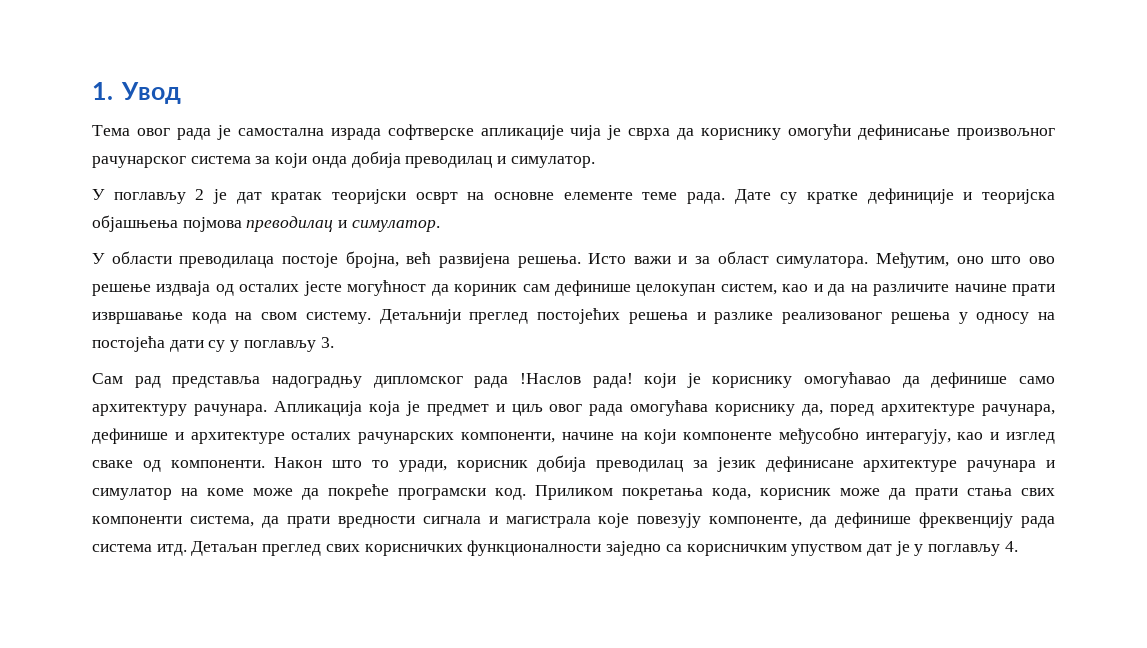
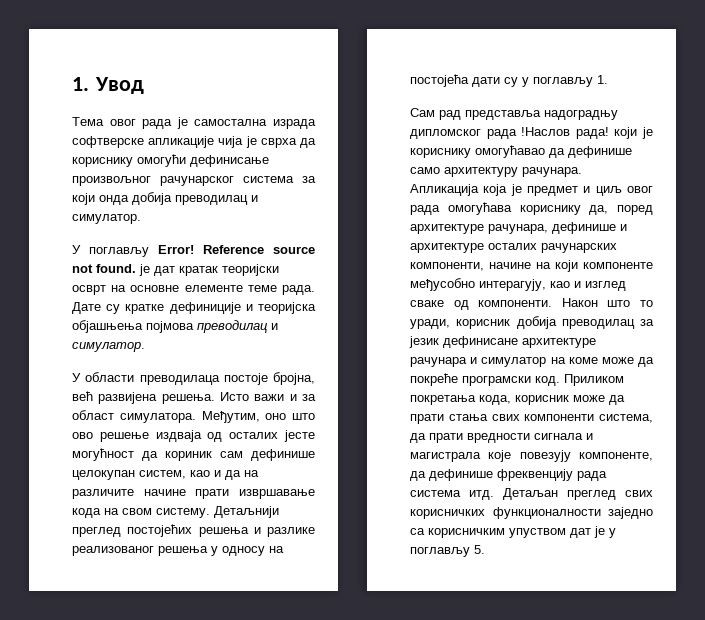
- У поглављу 2 је дат кратак теоријски осврт на основне елементе теме рада.
+ У поглављу Error! Reference source not found. је дат кратак теоријски осврт на основне елементе теме рада.
- Детаљнији преглед постојећих решења и разлике реализованог решења у односу на постојећа дати су у поглављу 3.
+ Детаљнији преглед постојећих решења и разлике реализованог решења у односу на постојећа дати су у поглављу 1.
- Детаљан преглед свих корисничких функционалности заједно са корисничким упуством дат је у поглављу 4.
+ Детаљан преглед свих корисничких функционалности заједно са корисничким упуством дат је у поглављу 5.

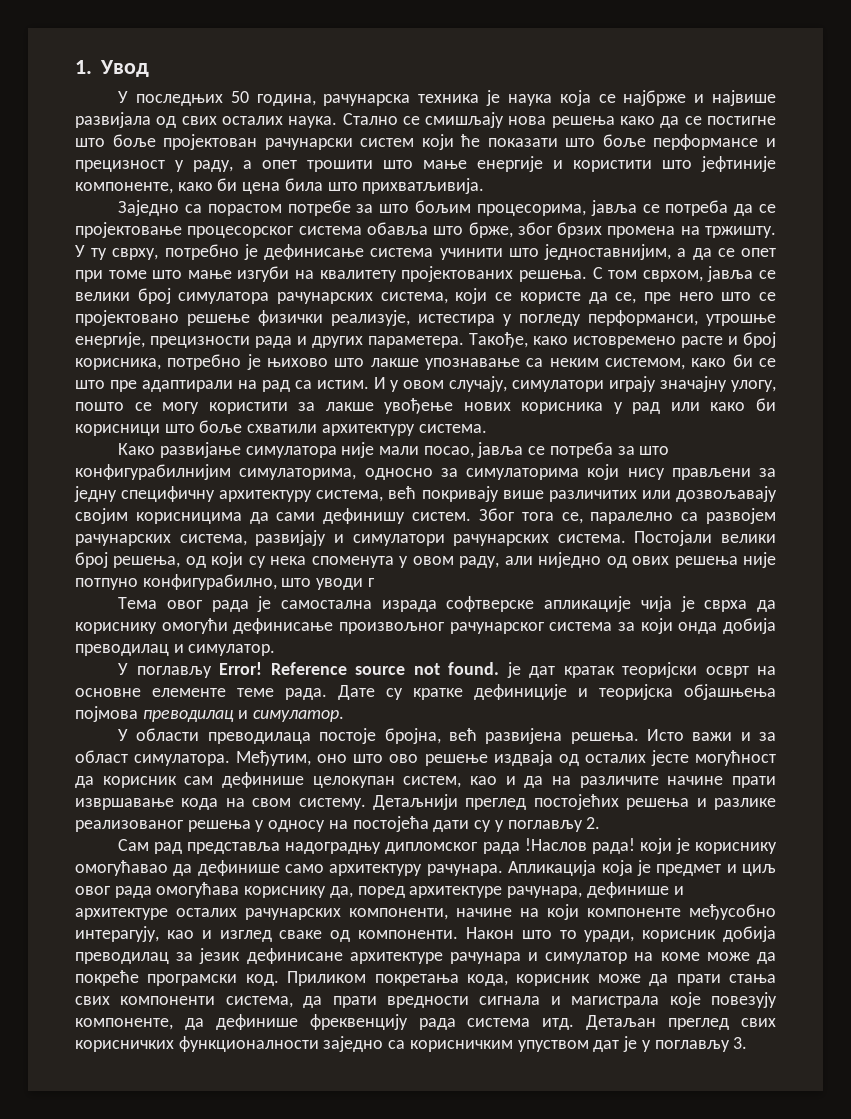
+ У последњих 50 година, рачунарска техника је наука која се најбрже и највише развијала од свих осталих наука. Стално се смишљају нова решења како да се постигне што боље пројектован рачунарски систем који ће показати што боље перформансе и прецизност у раду, а опет трошити што мање енергије и користити што јефтиније компоненте, како би цена била што прихватљивија.
+ Заједно са порастом потребе за што бољим процесорима, јавља се потреба да се пројектовање процесорског система обавља што брже, због брзих промена на тржишту. У ту сврху, потребно је дефинисање система учинити што једноставнијим, а да се опет при томе што мање изгуби на квалитету пројектованих решења. С том сврхом, јавља се велики број симулатора рачунарских система, који се користе да се, пре него што се пројектовано решење физички реализује, истестира у погледу перформанси, утрошње енергије, прецизности рада и других параметера. Такође, како истовремено расте и број корисника, потребно је њихово што лакше упознавање са неким системом, како би се што пре адаптирали на рад са истим. И у овом случају, симулатори играју значајну улогу, пошто се могу користити за лакше увођење нових корисника у рад или како би корисници што боље схватили архитектуру система.
+ Како развијање симулатора није мали посао, јавља се потреба за што конфигурабилнијим симулаторима, односно за симулаторима који нису прављени за једну специфичну архитектуру система, већ покривају више различитих или дозвољавају својим корисницима да сами дефинишу систем. Због тога се, паралелно са развојем рачунарских система, развијају и симулатори рачунарских система. Постојали велики број решења, од који су нека споменута у овом раду, али ниједно од ових решења није потпуно конфигурабилно, што уводи г
- Међутим, оно што ово решење издваја од осталих јесте могућност да кориник сам дефинише целокупан систем, као и да на различите начине прати извршавање кода на свом систему.
+ Међутим, оно што ово решење издваја од осталих јесте могућност да кориcник сам дефинише целокупан систем, као и да на различите начине прати извршавање кода на свом систему.
- Детаљнији преглед постојећих решења и разлике реализованог решења у односу на постојећа дати су у поглављу 1.
+ Детаљнији преглед постојећих решења и разлике реализованог решења у односу на постојећа дати су у поглављу 2.
- Детаљан преглед свих корисничких функционалности заједно са корисничким упуством дат је у поглављу 5.
+ Детаљан преглед свих корисничких функционалности заједно са корисничким упуством дат је у поглављу 3.

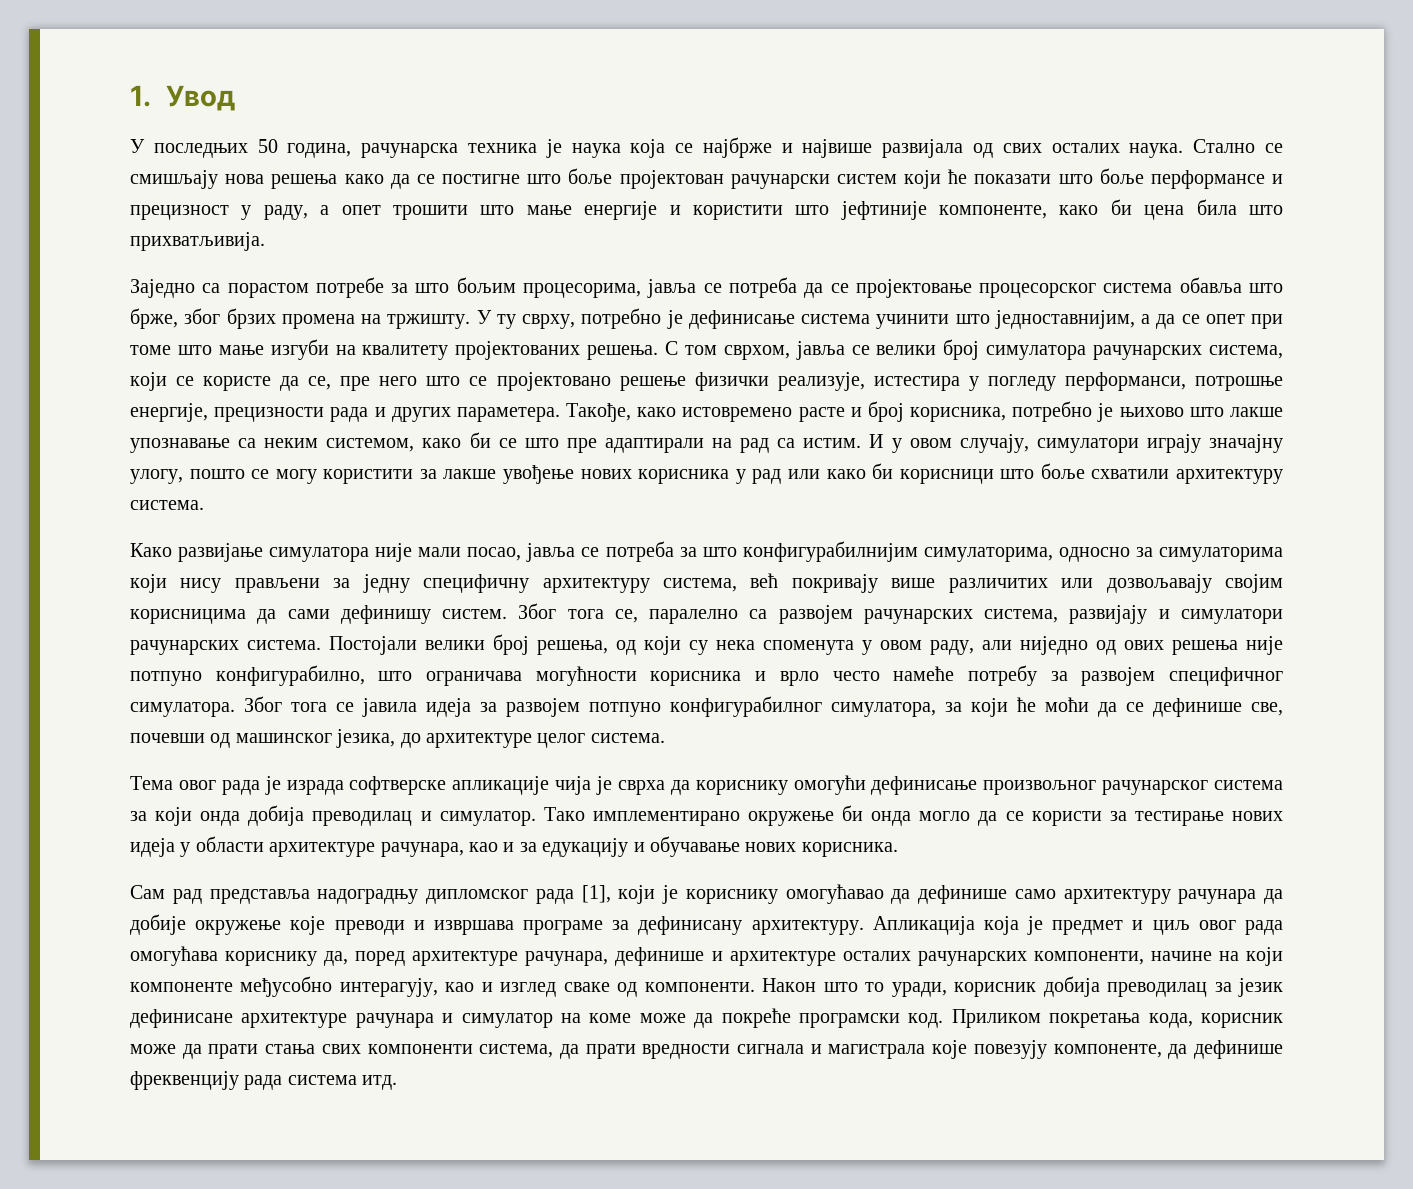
- С том сврхом, јавља се велики број симулатора рачунарских система, који се користе да се, пре него што се пројектовано решење физички реализује, истестира у погледу перформанси, утрошње енергије, прецизности рада и других параметера.
+ С том сврхом, јавља се велики број симулатора рачунарских система, који се користе да се, пре него што се пројектовано решење физички реализује, истестира у погледу перформанси, потрошње енергије, прецизности рада и других параметера.
- Постојали велики број решења, од који су нека споменута у овом раду, али ниједно од ових решења није потпуно конфигурабилно, што уводи г
+ Постојали велики број решења, од који су нека споменута у овом раду, али ниједно од ових решења није потпуно конфигурабилно, што ограничава могућности корисника и врло често намеће потребу за развојем специфичног симулатора. Због тога се јавила идеја за развојем потпуно конфигурабилног симулатора, за који ће моћи да се дефинише све, почевши од машинског језика, до архитектуре целог система.
- Тема овог рада је самостална израда софтверске апликације чија је сврха да кориснику омогући дефинисање произвољног рачунарског система за који онда добија преводилац и симулатор.
- У поглављу Error! Reference source not found. је дат кратак теоријски осврт на основне елементе теме рада. Дате су кратке дефиниције и теоријска објашњења појмова преводилац и симулатор.
- У области преводилаца постоје бројна, већ развијена решења. Исто важи и за област симулатора. Међутим, оно што ово решење издваја од осталих јесте могућност да кориcник сам дефинише целокупан систем, као и да на различите начине прати извршавање кода на свом систему. Детаљнији преглед постојећих решења и разлике реализованог решења у односу на постојећа дати су у поглављу 2.
+ Тема овог рада је израда софтверске апликације чија је сврха да кориснику омогући дефинисање произвољног рачунарског система за који онда добија преводилац и симулатор. Тако имплементирано окружење би онда могло да се користи за тестирање нових идеја у области архитектуре рачунара, као и за едукацију и обучавање нових корисника.
- Сам рад представља надоградњу дипломског радa !Наслов рада! који је кориснику омогућавао да дефинише само архитектуру рачунара.
+ Сам рад представља надоградњу дипломског радa [1], који је кориснику омогућавао да дефинише само архитектуру рачунара да добије окружење које преводи и извршава програме за дефинисану архитектуру.
- Детаљан преглед свих корисничких функционалности заједно са корисничким упуством дат је у поглављу 3.

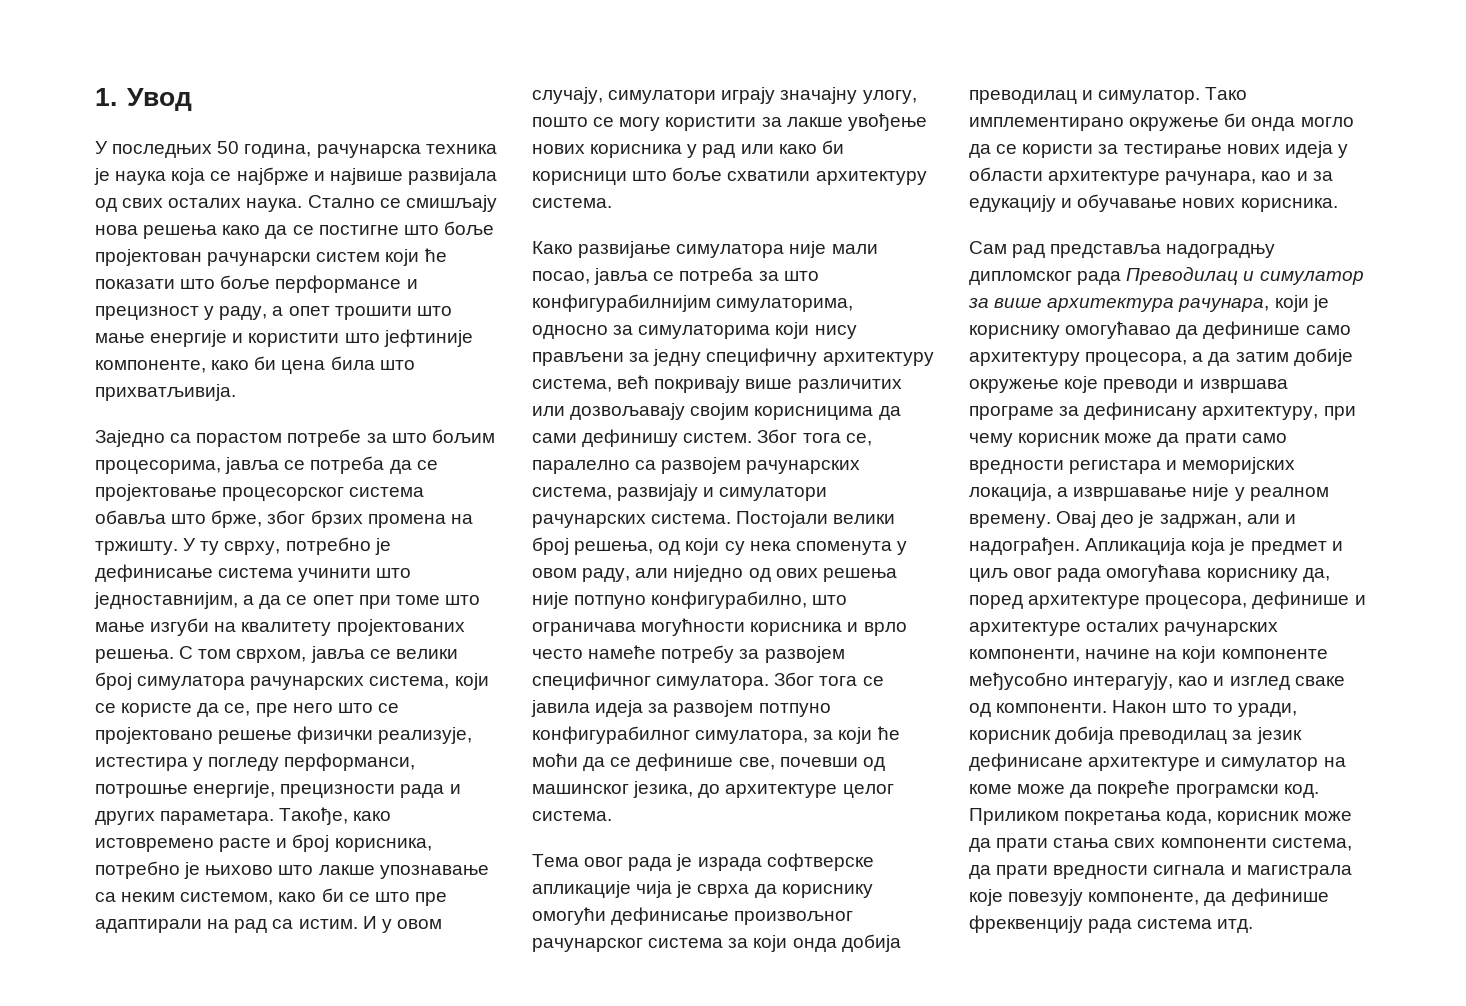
- С том сврхом, јавља се велики број симулатора рачунарских система, који се користе да се, пре него што се пројектовано решење физички реализује, истестира у погледу перформанси, потрошње енергије, прецизности рада и других параметера.
+ С том сврхом, јавља се велики број симулатора рачунарских система, који се користе да се, пре него што се пројектовано решење физички реализује, истестира у погледу перформанси, потрошње енергије, прецизности рада и других параметaра.
- Сам рад представља надоградњу дипломског радa [1], који је кориснику омогућавао да дефинише само архитектуру рачунара да добије окружење које преводи и извршава програме за дефинисану архитектуру.
+ Сам рад представља надоградњу дипломског радa Преводилац и симулатор за више архитектура рачунара, који је кориснику омогућавао да дефинише само архитектуру процесора, а да затим добије окружење које преводи и извршава програме за дефинисану архитектуру, при чему корисник може да прати само вредности регистара и меморијских локација, а извршавање није у реалном времену. Овај део је задржан, али и надограђен.
- Апликација која је предмет и циљ овог рада омогућава кориснику да, поред архитектуре рачунара, дефинише и архитектуре осталих рачунарских компоненти, начине на који компоненте међусобно интерагују, као и изглед сваке од компоненти.
+ Апликација која је предмет и циљ овог рада омогућава кориснику да, поред архитектуре процесора, дефинише и архитектуре осталих рачунарских компоненти, начине на који компоненте међусобно интерагују, као и изглед сваке од компоненти.
- Након што то уради, корисник добија преводилац за језик дефинисане архитектуре рачунара и симулатор на коме може да покреће програмски код.
+ Након што то уради, корисник добија преводилац за језик дефинисане архитектуре и симулатор на коме може да покреће програмски код.

